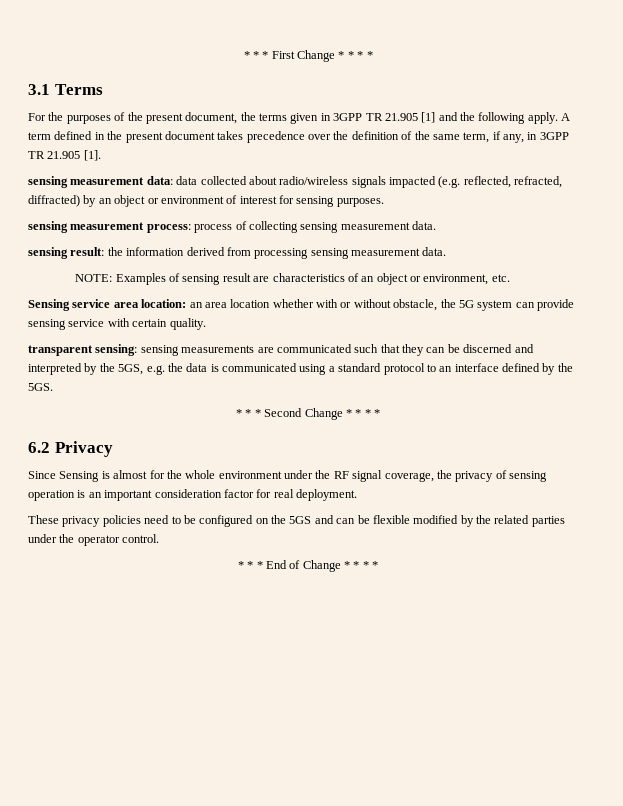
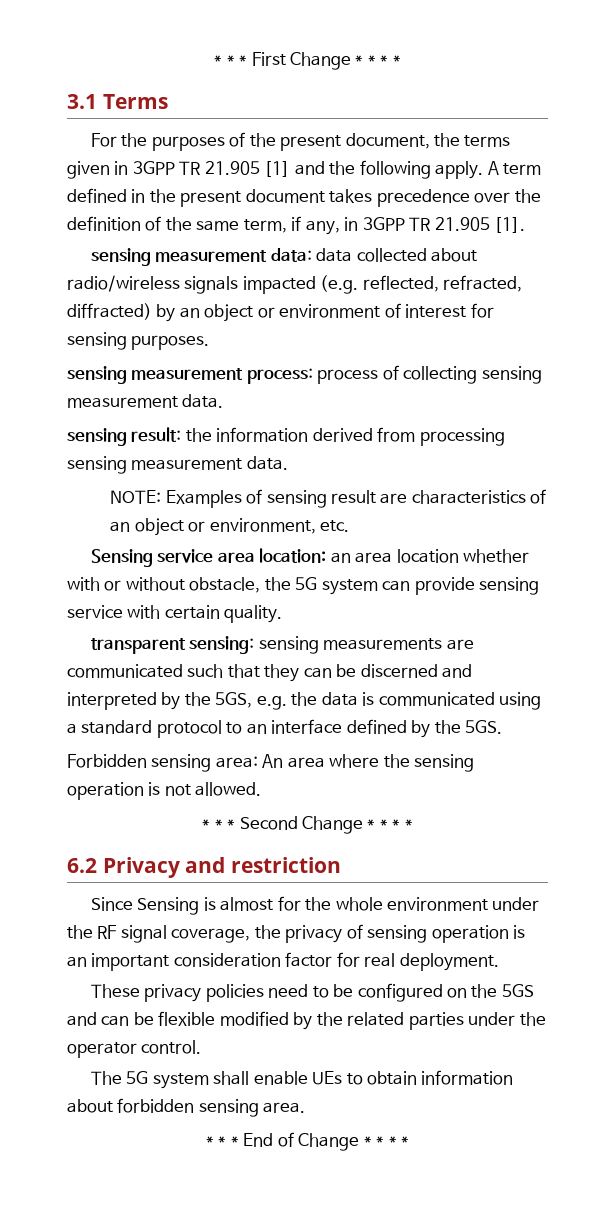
+ Forbidden sensing area: An area where the sensing operation is not allowed.
- 6.2 Privacy
+ 6.2 Privacy and restriction
+ The 5G system shall enable UEs to obtain information about forbidden sensing area.

